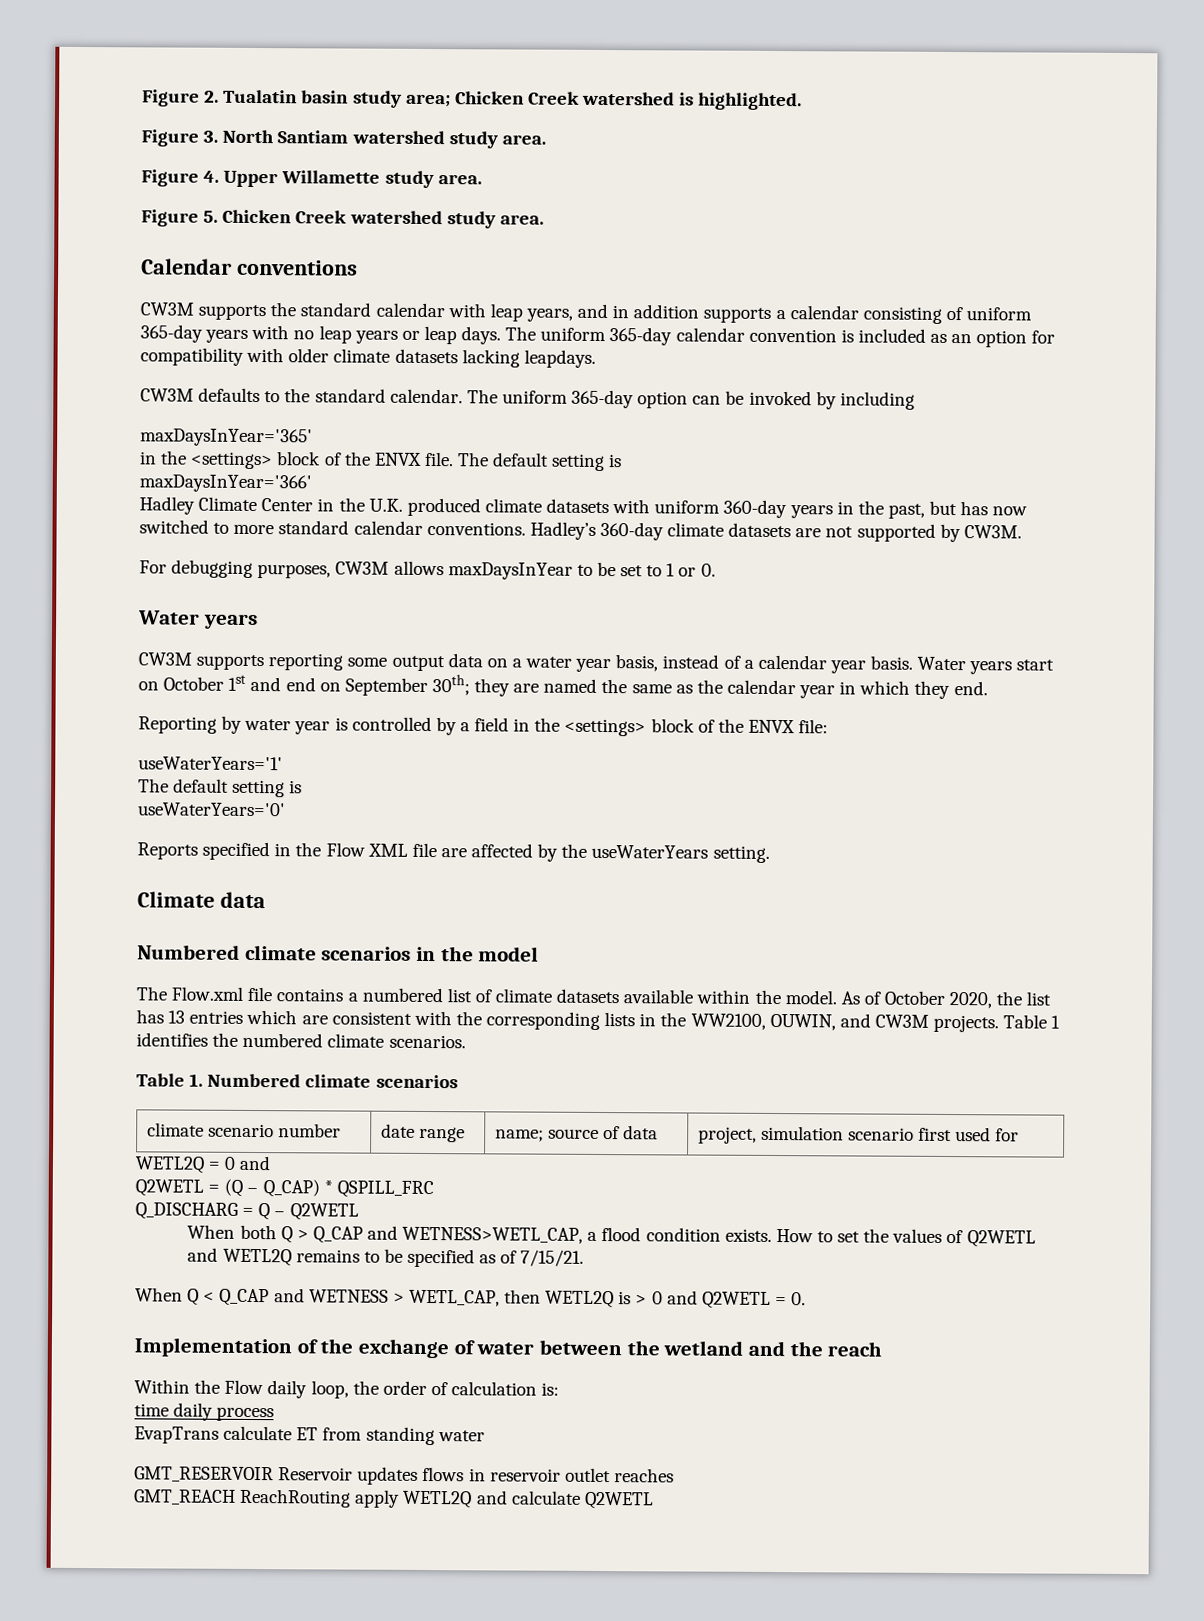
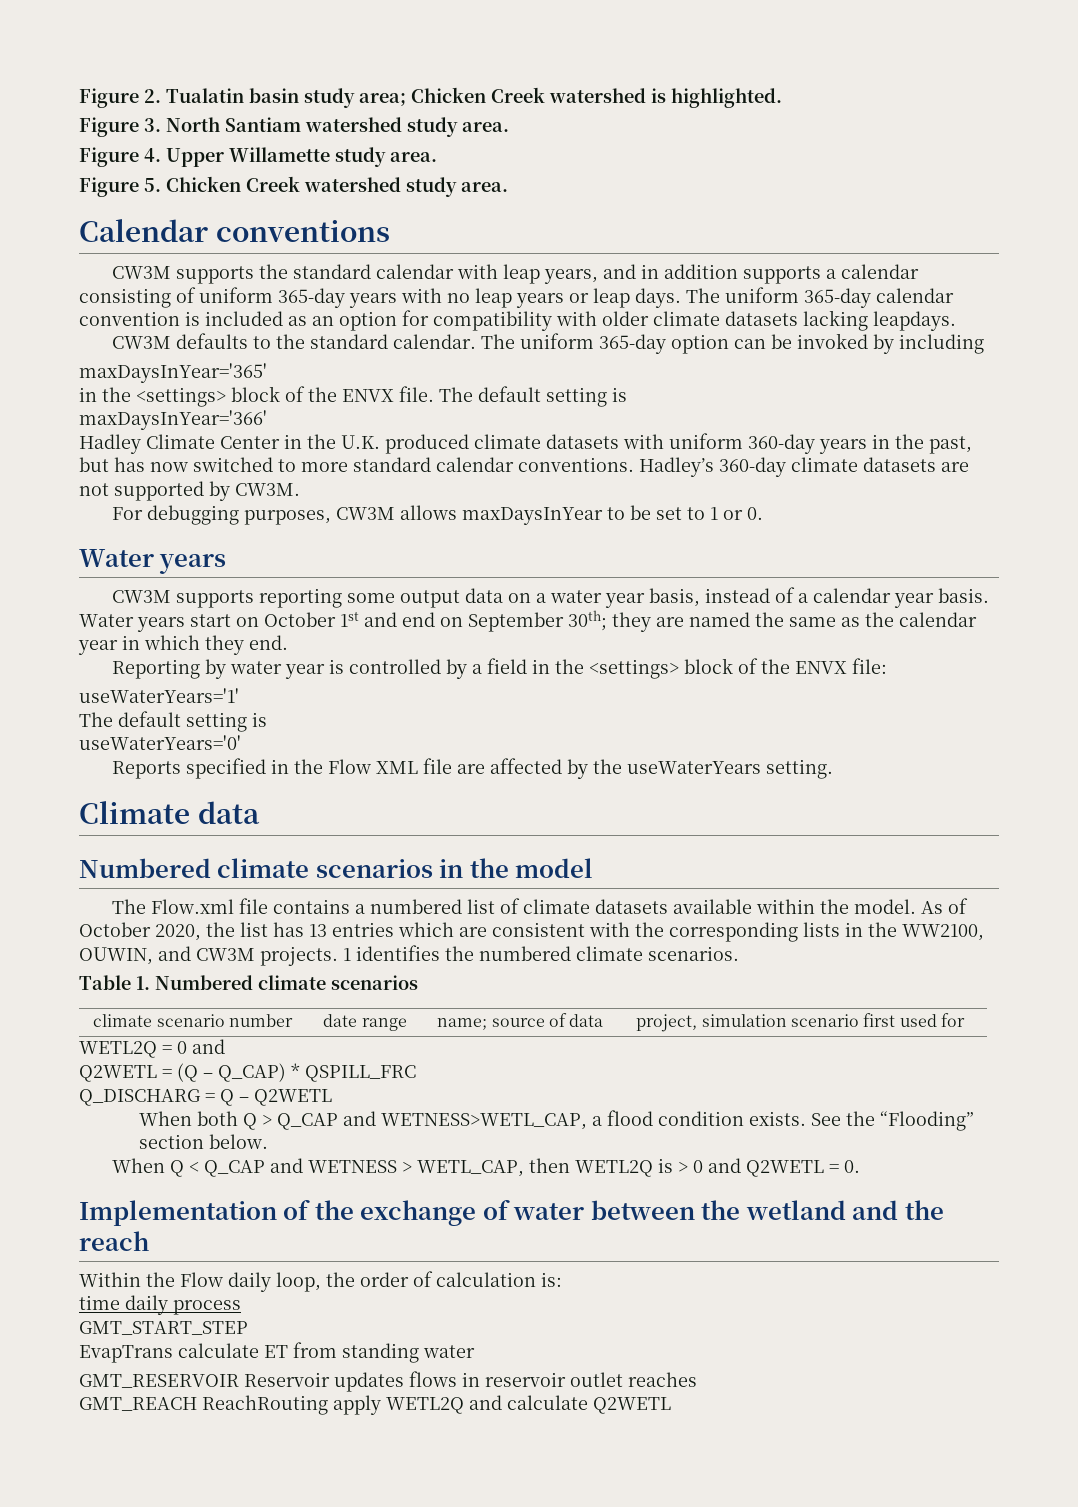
- Table 1 identifies the numbered climate scenarios.
+ 1 identifies the numbered climate scenarios.
- How to set the values of Q2WETL and WETL2Q remains to be specified as of 7/15/21.
+ See the “Flooding” section below.
+ GMT_START_STEP

